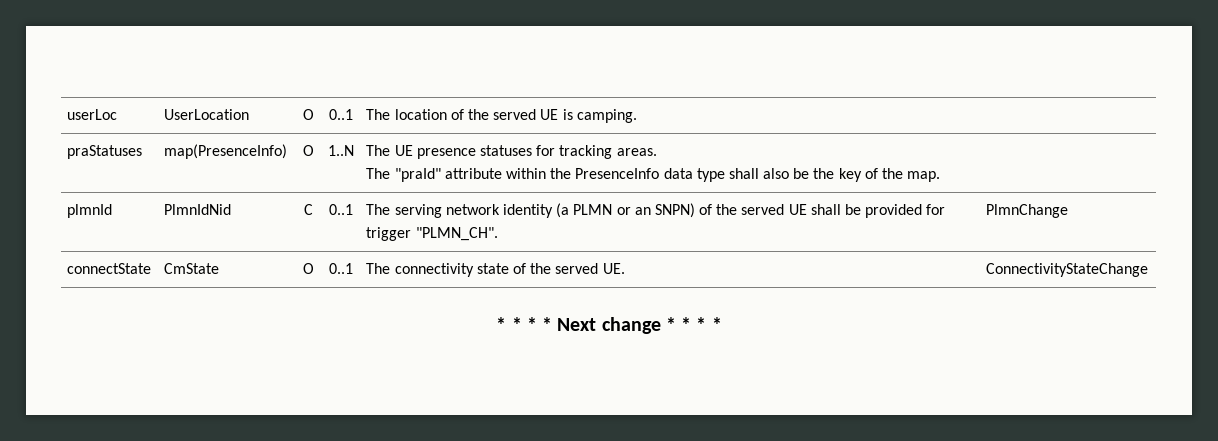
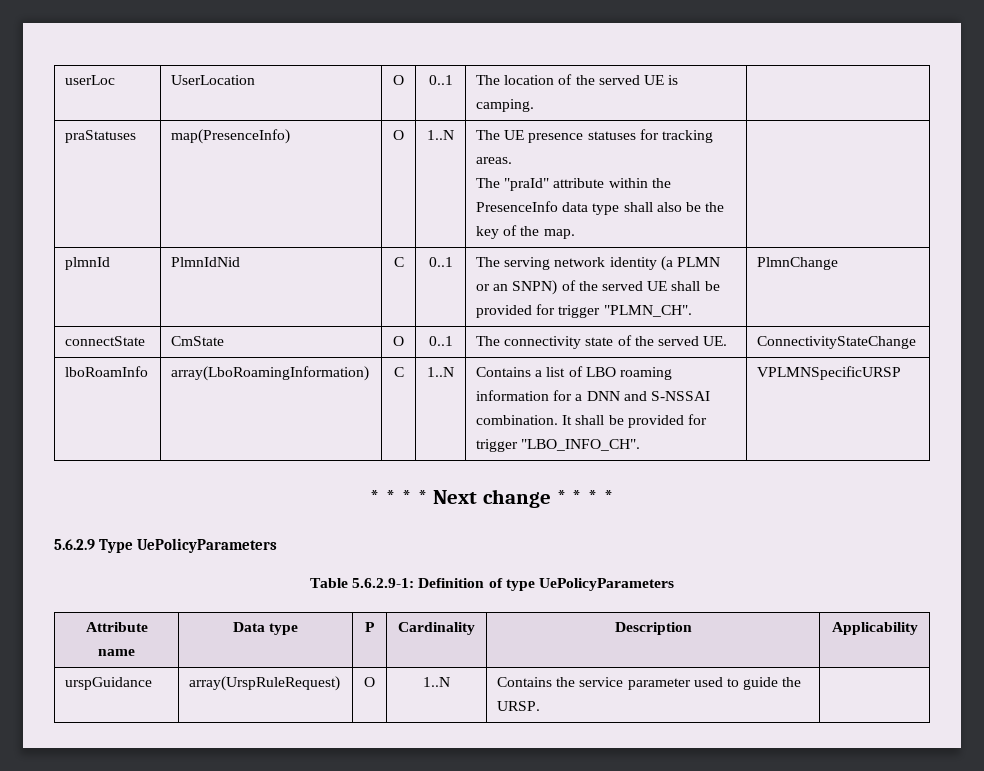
+ lboRoamInfo | array(LboRoamingInformation) | C | 1..N | Contains a list of LBO roaming information for a DNN and S-NSSAI combination. It shall be provided for trigger "LBO_INFO_CH". | VPLMNSpecificURSP
+ 5.6.2.9 Type UePolicyParameters
+ Table 5.6.2.9-1: Definition of type UePolicyParameters
+ Attribute name | Data type | P | Cardinality | Description | Applicability
+ urspGuidance | array(UrspRuleRequest) | O | 1..N | Contains the service parameter used to guide the URSP. |

